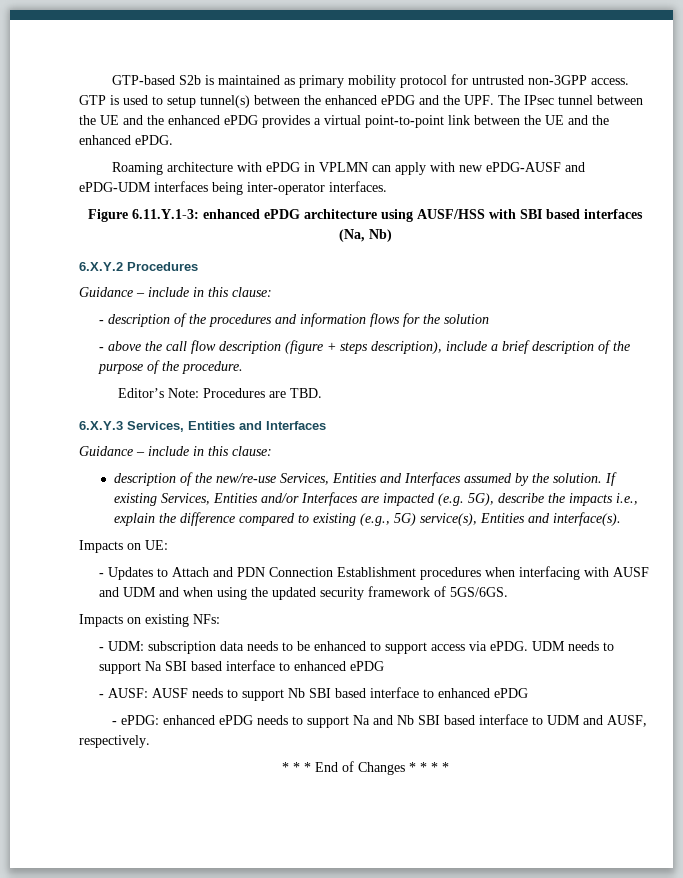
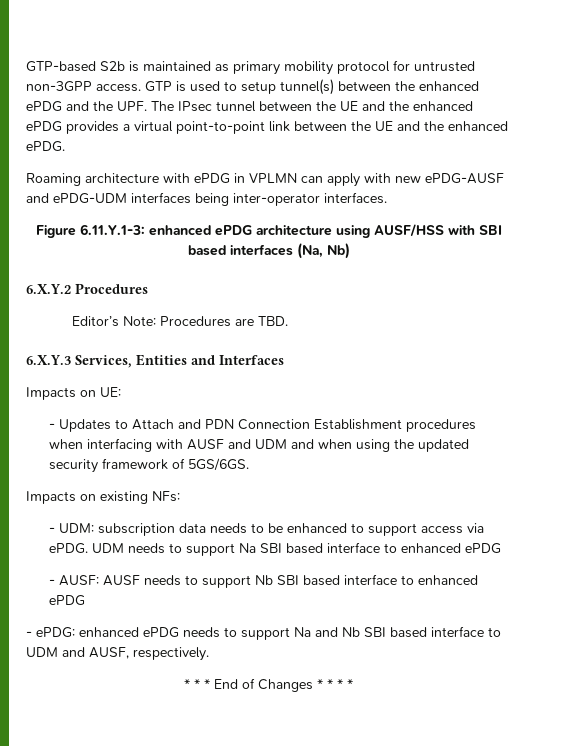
  6.X.Y.2 Procedures
- Guidance – include in this clause:
- - description of the procedures and information flows for the solution
- - above the call flow description (figure + steps description), include a brief description of the purpose of the procedure.
  6.X.Y.3 Services, Entities and Interfaces
- Guidance – include in this clause:
- description of the new/re-use Services, Entities and Interfaces assumed by the solution. If existing Services, Entities and/or Interfaces are impacted (e.g. 5G), describe the impacts i.e., explain the difference compared to existing (e.g., 5G) service(s), Entities and interface(s).

